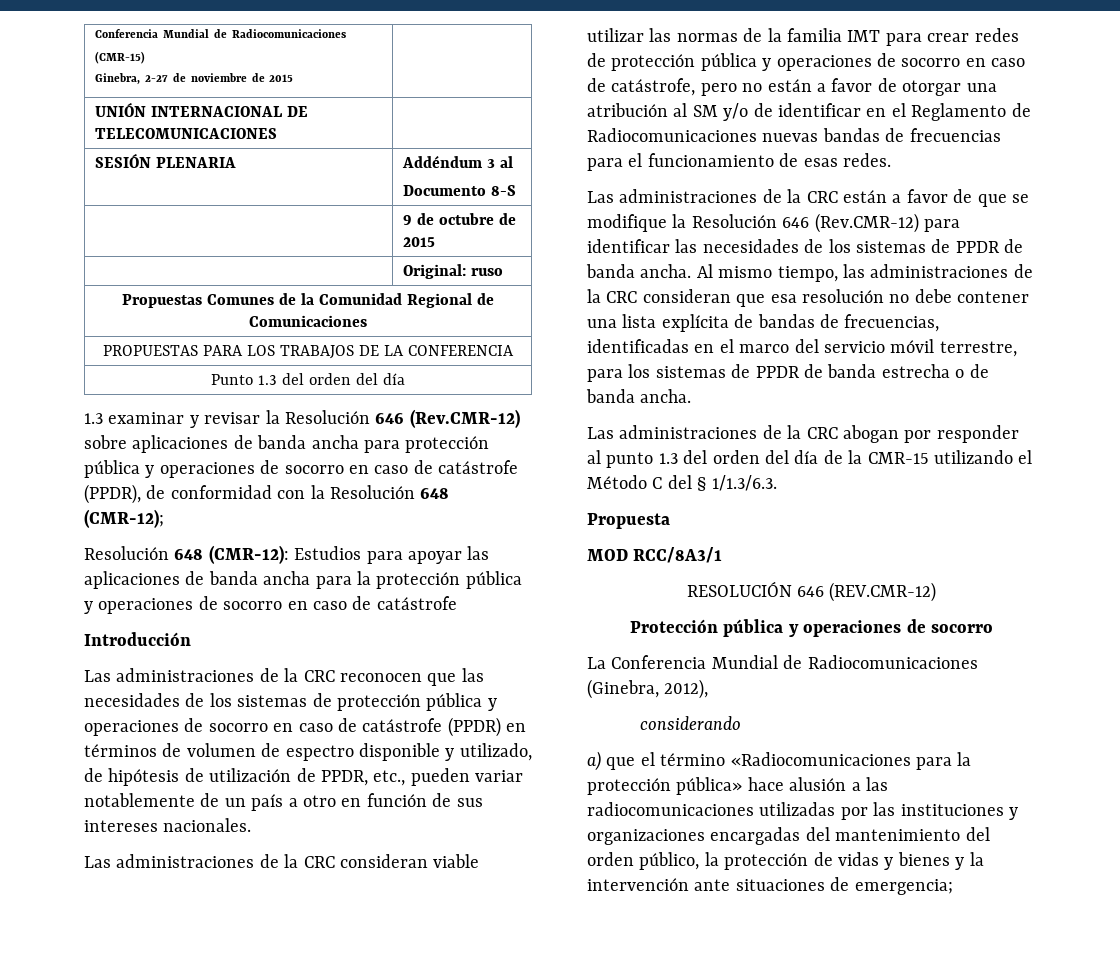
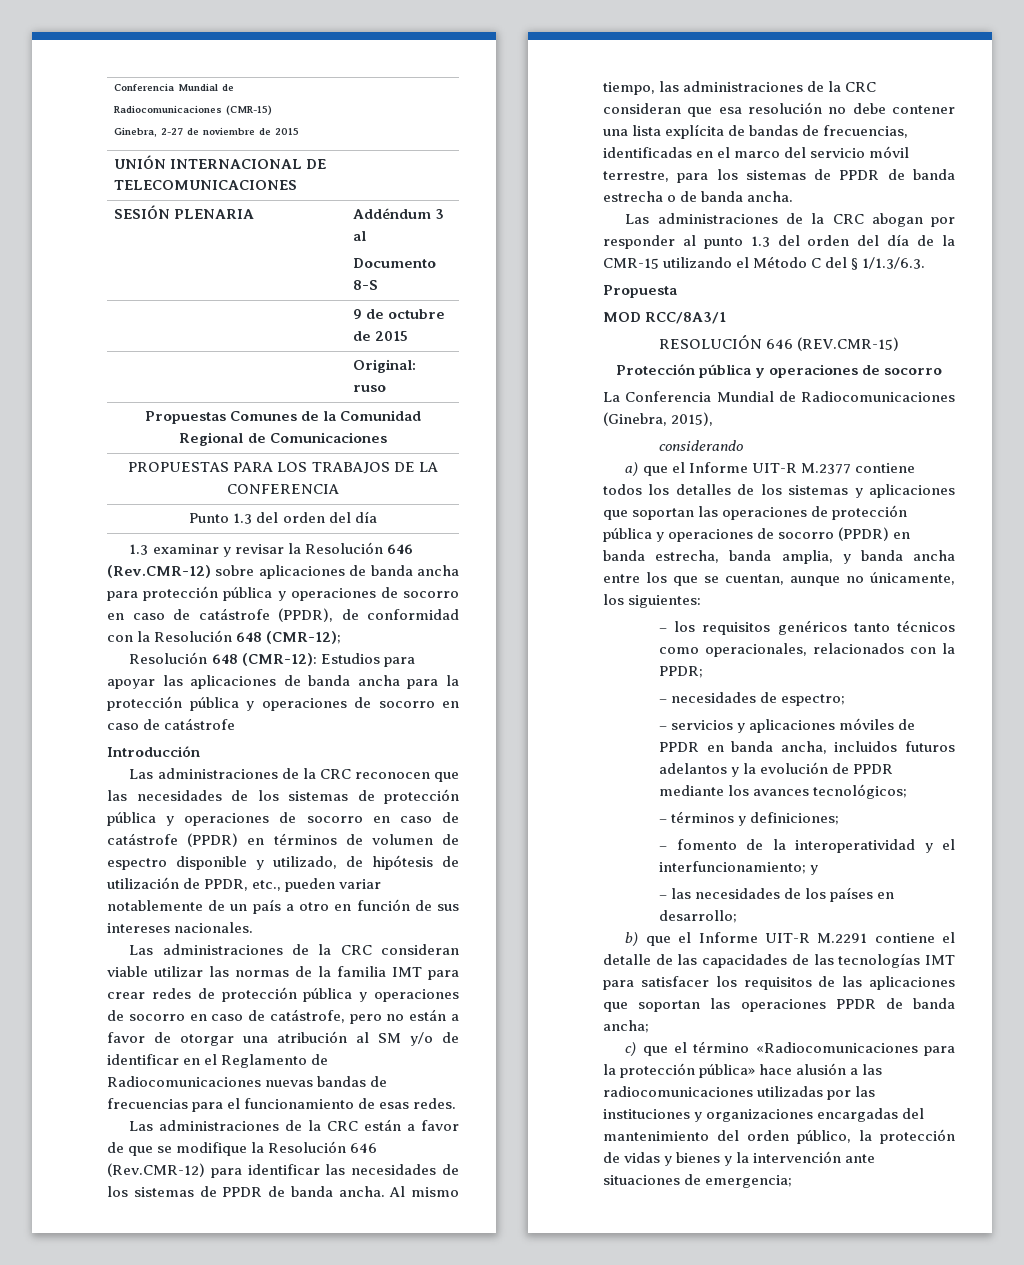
- RESOLUCIÓN 646 (REV.CMR-12)
+ RESOLUCIÓN 646 (REV.CMR-15)
- La Conferencia Mundial de Radiocomunicaciones (Ginebra, 2012),
+ La Conferencia Mundial de Radiocomunicaciones (Ginebra, 2015),
- a) que el término «Radiocomunicaciones para la protección pública» hace alusión a las radiocomunicaciones utilizadas por las instituciones y organizaciones encargadas del mantenimiento del orden público, la protección de vidas y bienes y la intervención ante situaciones de emergencia;
+ a) que el Informe UIT-R M.2377 contiene todos los detalles de los sistemas y aplicaciones que soportan las operaciones de protección pública y operaciones de socorro (PPDR) en banda estrecha, banda amplia, y banda ancha entre los que se cuentan, aunque no únicamente, los siguientes:
+ – los requisitos genéricos tanto técnicos como operacionales, relacionados con la PPDR;
+ – necesidades de espectro;
+ – servicios y aplicaciones móviles de PPDR en banda ancha, incluidos futuros adelantos y la evolución de PPDR mediante los avances tecnológicos;
+ – términos y definiciones;
+ – fomento de la interoperatividad y el interfuncionamiento; y
+ – las necesidades de los países en desarrollo;
+ b) que el Informe UIT-R M.2291 contiene el detalle de las capacidades de las tecnologías IMT para satisfacer los requisitos de las aplicaciones que soportan las operaciones PPDR de banda ancha;
+ c) que el término «Radiocomunicaciones para la protección pública» hace alusión a las radiocomunicaciones utilizadas por las instituciones y organizaciones encargadas del mantenimiento del orden público, la protección de vidas y bienes y la intervención ante situaciones de emergencia;

